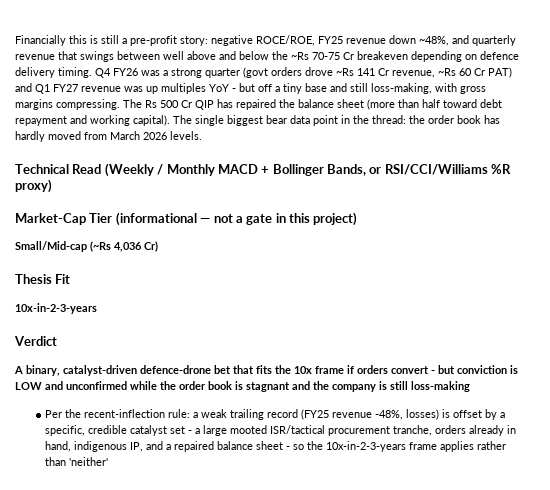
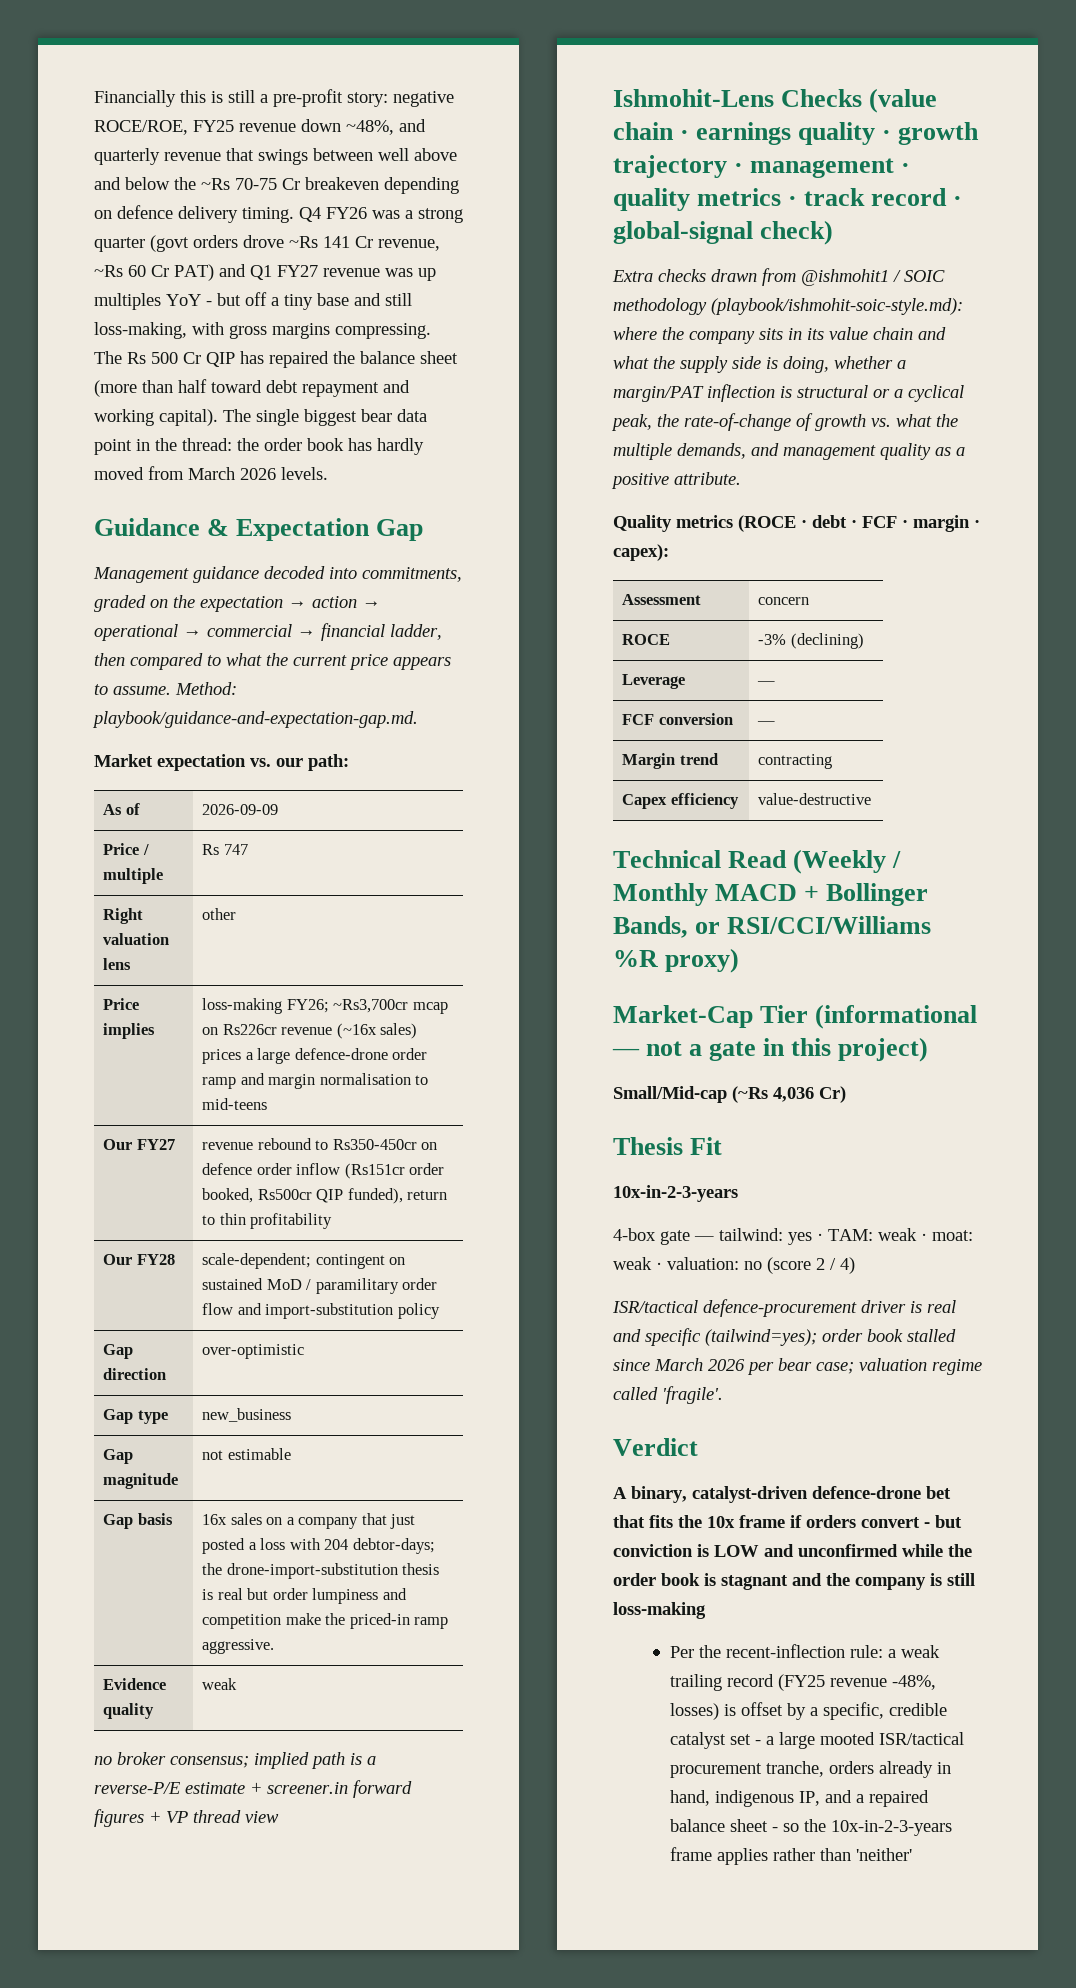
+ Guidance & Expectation Gap
+ Management guidance decoded into commitments, graded on the expectation → action → operational → commercial → financial ladder, then compared to what the current price appears to assume. Method: playbook/guidance-and-expectation-gap.md.
+ Market expectation vs. our path:
+ As of | 2026-09-09
+ Price / multiple | Rs 747
+ Right valuation lens | other
+ Price implies | loss-making FY26; ~Rs3,700cr mcap on Rs226cr revenue (~16x sales) prices a large defence-drone order ramp and margin normalisation to mid-teens
+ Our FY27 | revenue rebound to Rs350-450cr on defence order inflow (Rs151cr order booked, Rs500cr QIP funded), return to thin profitability
+ Our FY28 | scale-dependent; contingent on sustained MoD / paramilitary order flow and import-substitution policy
+ Gap direction | over-optimistic
+ Gap type | new_business
+ Gap magnitude | not estimable
+ Gap basis | 16x sales on a company that just posted a loss with 204 debtor-days; the drone-import-substitution thesis is real but order lumpiness and competition make the priced-in ramp aggressive.
+ Evidence quality | weak
+ no broker consensus; implied path is a reverse-P/E estimate + screener.in forward figures + VP thread view
+ Ishmohit-Lens Checks (value chain · earnings quality · growth trajectory · management · quality metrics · track record · global-signal check)
+ Extra checks drawn from @ishmohit1 / SOIC methodology (playbook/ishmohit-soic-style.md): where the company sits in its value chain and what the supply side is doing, whether a margin/PAT inflection is structural or a cyclical peak, the rate-of-change of growth vs. what the multiple demands, and management quality as a positive attribute.
+ Quality metrics (ROCE · debt · FCF · margin · capex):
+ Assessment | concern
+ ROCE | -3% (declining)
+ Leverage | —
+ FCF conversion | —
+ Margin trend | contracting
+ Capex efficiency | value-destructive
+ 4-box gate — tailwind: yes · TAM: weak · moat: weak · valuation: no (score 2 / 4)
+ ISR/tactical defence-procurement driver is real and specific (tailwind=yes); order book stalled since March 2026 per bear case; valuation regime called 'fragile'.

